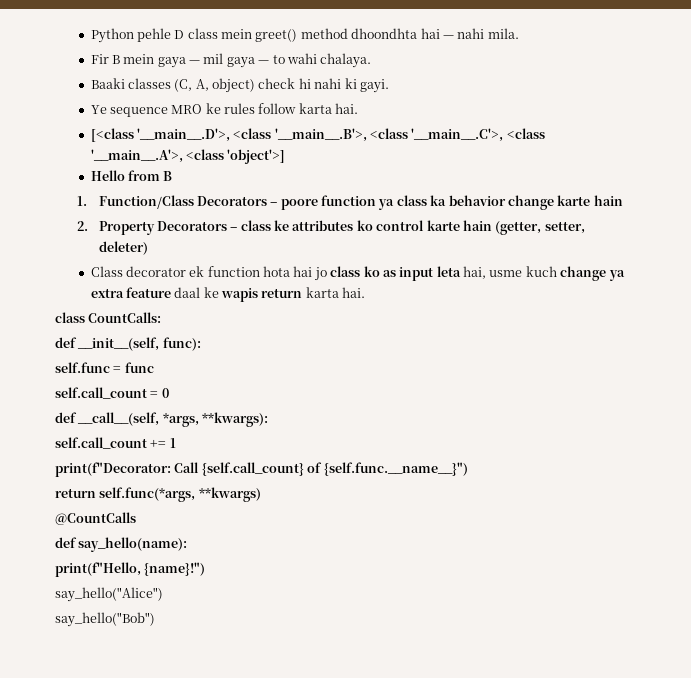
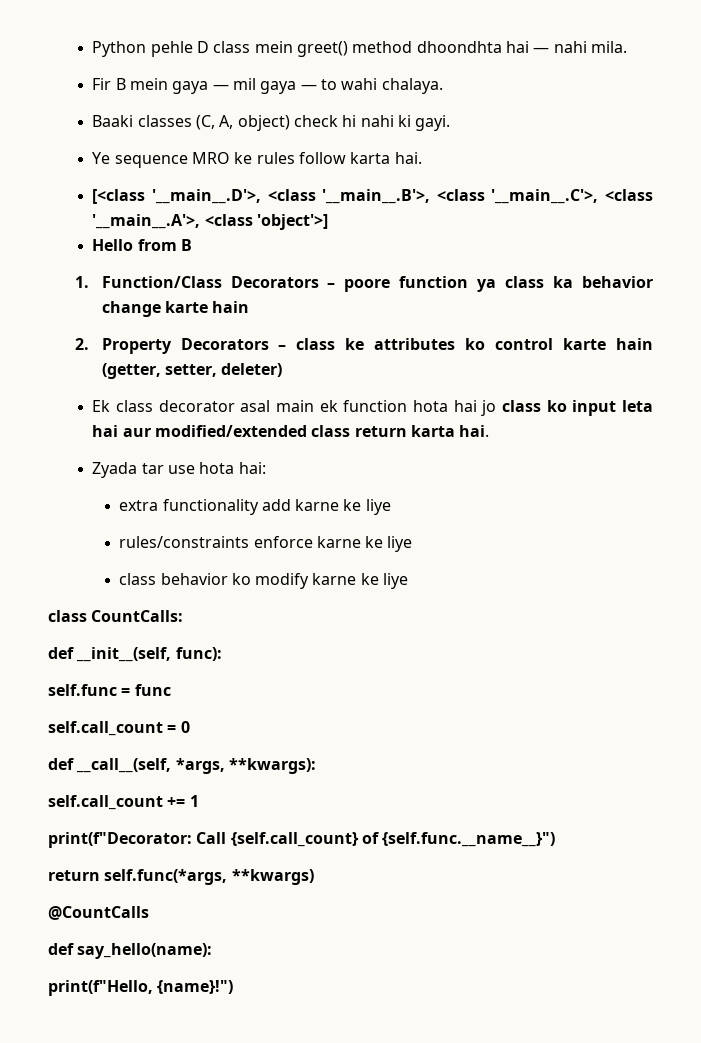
- Class decorator ek function hota hai jo class ko as input leta hai, usme kuch change ya extra feature daal ke wapis return karta hai.
+ Ek class decorator asal main ek function hota hai jo class ko input leta hai aur modified/extended class return karta hai.
+ Zyada tar use hota hai:
+ extra functionality add karne ke liye
+ rules/constraints enforce karne ke liye
+ class behavior ko modify karne ke liye
- say_hello("Alice")
- say_hello("Bob")

